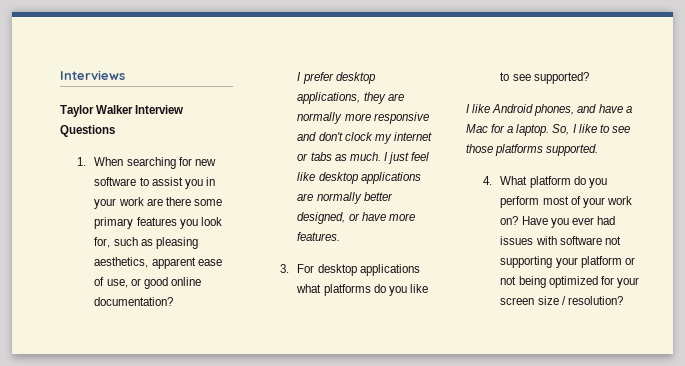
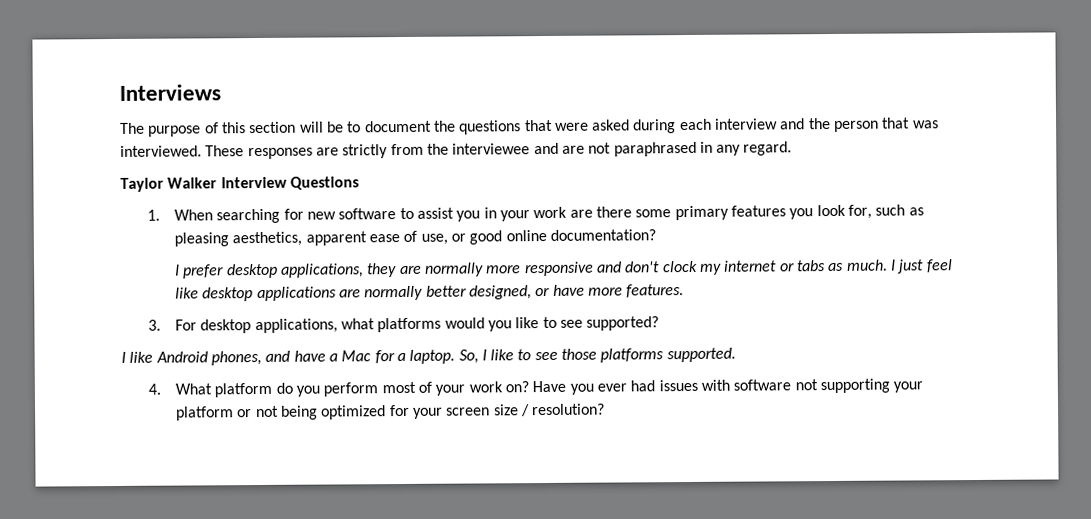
+ The purpose of this section will be to document the questions that were asked during each interview and the person that was interviewed. These responses are strictly from the interviewee and are not paraphrased in any regard.
- 3. For desktop applications what platforms do you like to see supported?
+ 3. For desktop applications, what platforms would you like to see supported?

